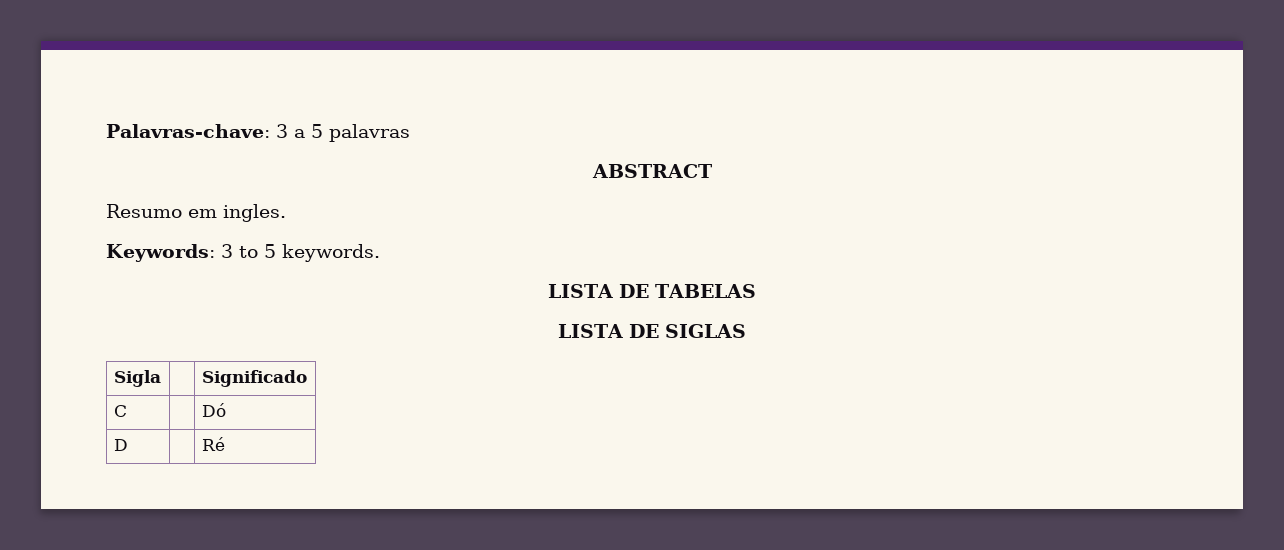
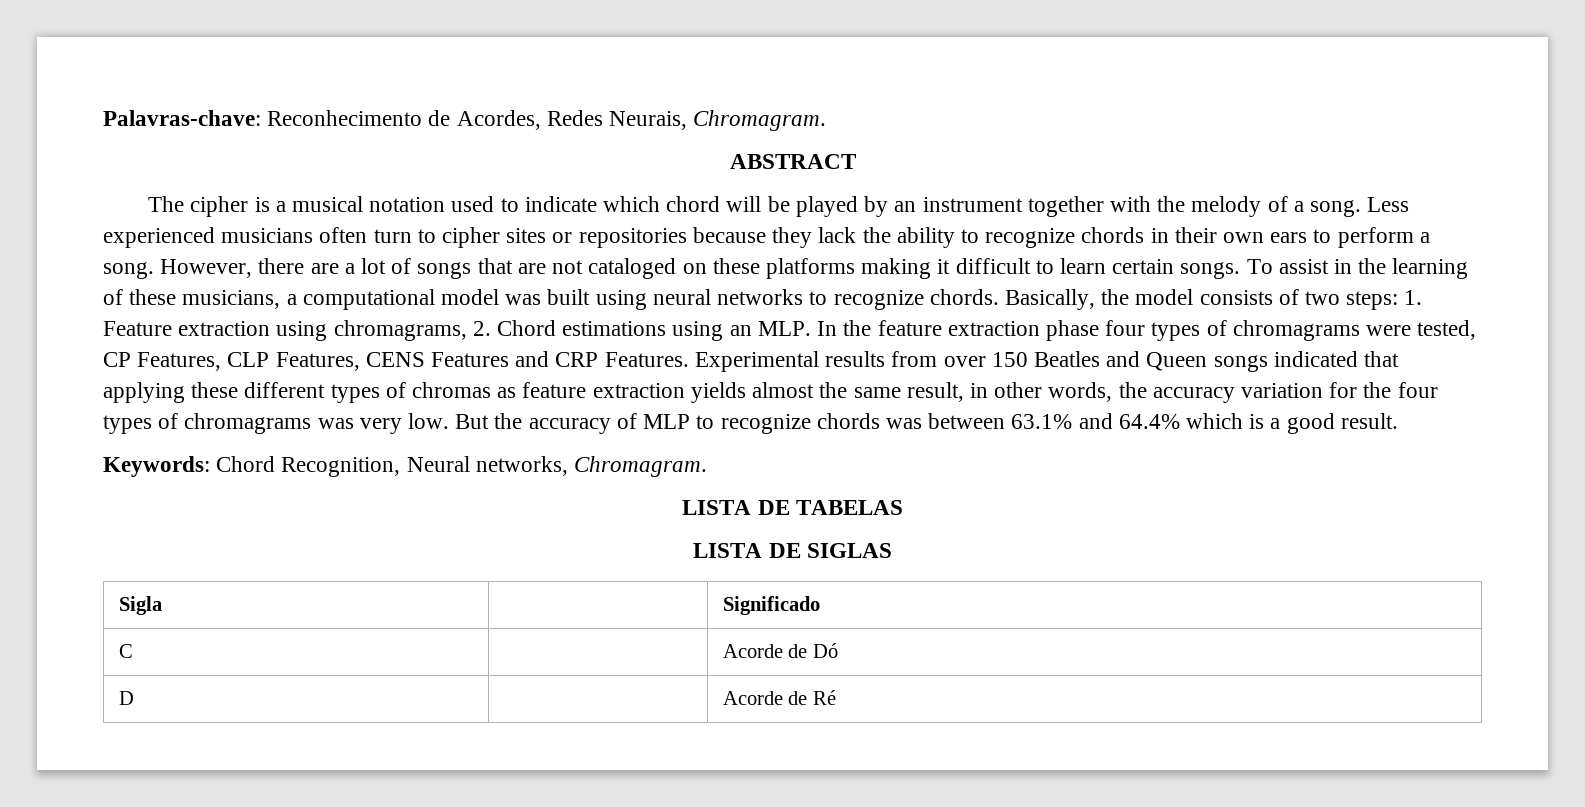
- Palavras-chave: 3 a 5 palavras
+ Palavras-chave: Reconhecimento de Acordes, Redes Neurais, Chromagram.
  ABSTRACT
- Resumo em ingles.
- Keywords: 3 to 5 keywords.
+ The cipher is a musical notation used to indicate which chord will be played by an instrument together with the melody of a song. Less experienced musicians often turn to cipher sites or repositories because they lack the ability to recognize chords in their own ears to perform a song. However, there are a lot of songs that are not cataloged on these platforms making it difficult to learn certain songs. To assist in the learning of these musicians, a computational model was built using neural networks to recognize chords. Basically, the model consists of two steps: 1. Feature extraction using chromagrams, 2. Chord estimations using an MLP. In the feature extraction phase four types of chromagrams were tested, CP Features, CLP Features, CENS Features and CRP Features. Experimental results from over 150 Beatles and Queen songs indicated that applying these different types of chromas as feature extraction yields almost the same result, in other words, the accuracy variation for the four types of chromagrams was very low. But the accuracy of MLP to recognize chords was between 63.1% and 64.4% which is a good result.
+ Keywords: Chord Recognition, Neural networks, Chromagram.
- C | | Dó
+ C | | Acorde de Dó
- D | | Ré
+ D | | Acorde de Ré

